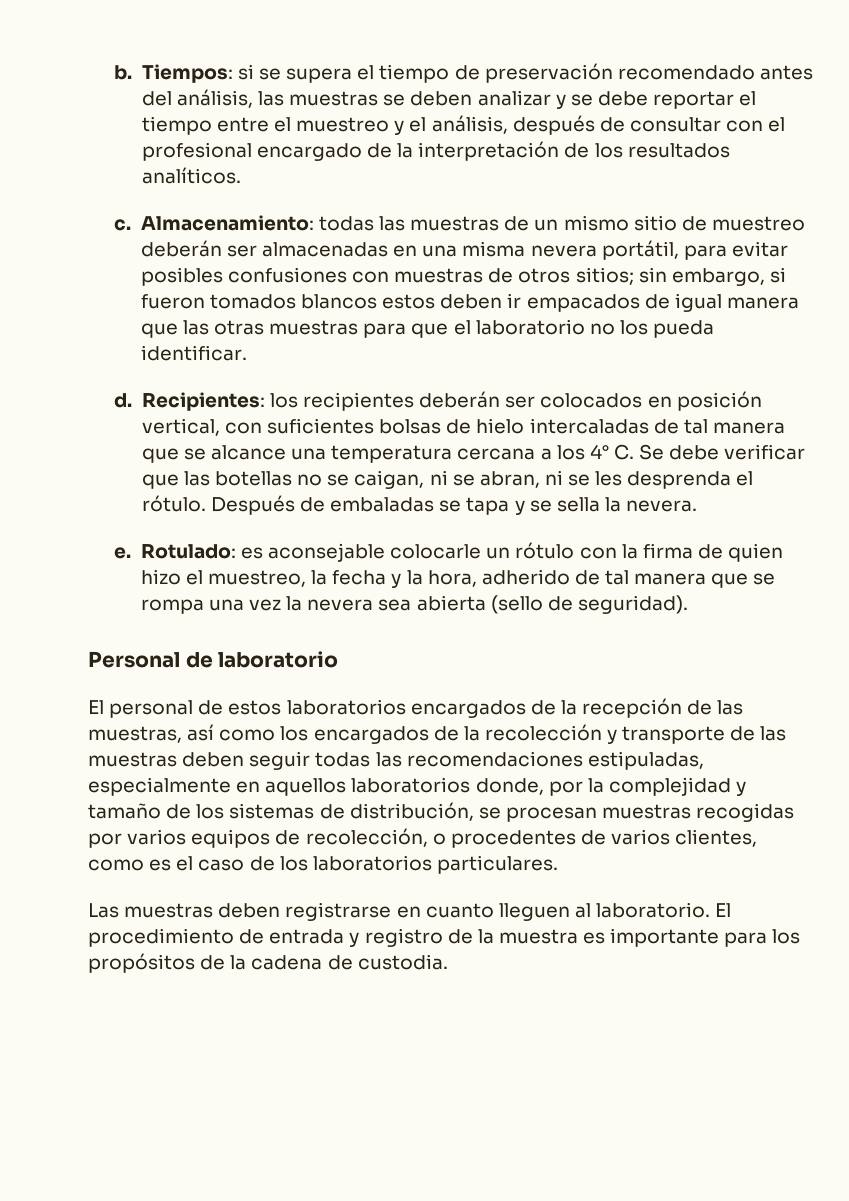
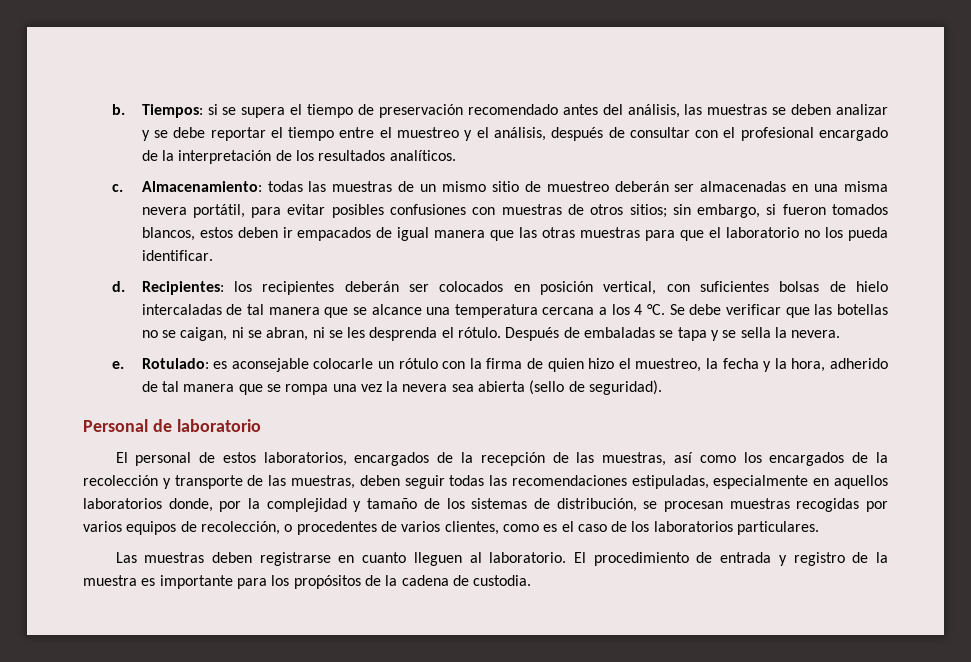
- Almacenamiento: todas las muestras de un mismo sitio de muestreo deberán ser almacenadas en una misma nevera portátil, para evitar posibles confusiones con muestras de otros sitios; sin embargo, si fueron tomados blancos estos deben ir empacados de igual manera que las otras muestras para que el laboratorio no los pueda identificar.
+ Almacenamiento: todas las muestras de un mismo sitio de muestreo deberán ser almacenadas en una misma nevera portátil, para evitar posibles confusiones con muestras de otros sitios; sin embargo, si fueron tomados blancos, estos deben ir empacados de igual manera que las otras muestras para que el laboratorio no los pueda identificar.
- Recipientes: los recipientes deberán ser colocados en posición vertical, con suficientes bolsas de hielo intercaladas de tal manera que se alcance una temperatura cercana a los 4° C. Se debe verificar que las botellas no se caigan, ni se abran, ni se les desprenda el rótulo.
+ Recipientes: los recipientes deberán ser colocados en posición vertical, con suficientes bolsas de hielo intercaladas de tal manera que se alcance una temperatura cercana a los 4 °C. Se debe verificar que las botellas no se caigan, ni se abran, ni se les desprenda el rótulo.
- El personal de estos laboratorios encargados de la recepción de las muestras, así como los encargados de la recolección y transporte de las muestras deben seguir todas las recomendaciones estipuladas, especialmente en aquellos laboratorios donde, por la complejidad y tamaño de los sistemas de distribución, se procesan muestras recogidas por varios equipos de recolección, o procedentes de varios clientes, como es el caso de los laboratorios particulares.
+ El personal de estos laboratorios, encargados de la recepción de las muestras, así como los encargados de la recolección y transporte de las muestras, deben seguir todas las recomendaciones estipuladas, especialmente en aquellos laboratorios donde, por la complejidad y tamaño de los sistemas de distribución, se procesan muestras recogidas por varios equipos de recolección, o procedentes de varios clientes, como es el caso de los laboratorios particulares.

